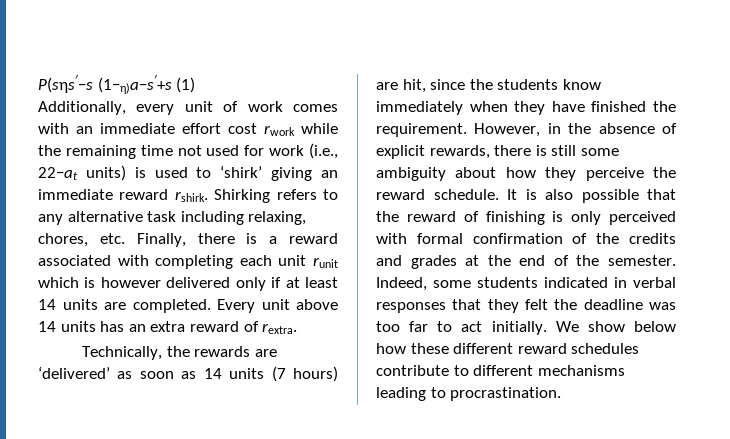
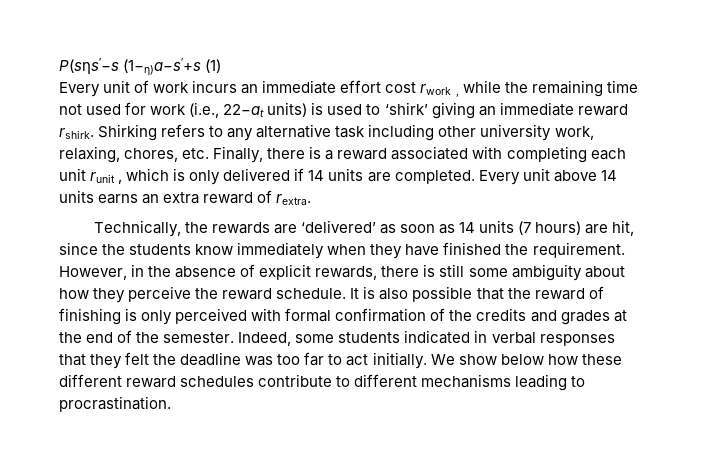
- Additionally, every unit of work comes with an immediate effort cost rwork while the remaining time not used for work (i.e., 22−at units) is used to ‘shirk’ giving an immediate reward rshirk.
+ Every unit of work incurs an immediate effort cost rwork , while the remaining time not used for work (i.e., 22−at units) is used to ‘shirk’ giving an immediate reward rshirk.
- Shirking refers to any alternative task including relaxing, chores, etc. Finally, there is a reward associated with completing each unit runit which is however delivered only if at least 14 units are completed.
+ Shirking refers to any alternative task including other university work, relaxing, chores, etc. Finally, there is a reward associated with completing each unit runit , which is only delivered if 14 units are completed.
- Every unit above 14 units has an extra reward of rextra.
+ Every unit above 14 units earns an extra reward of rextra.

